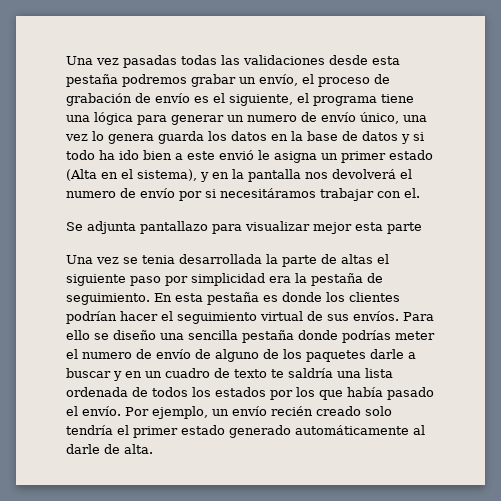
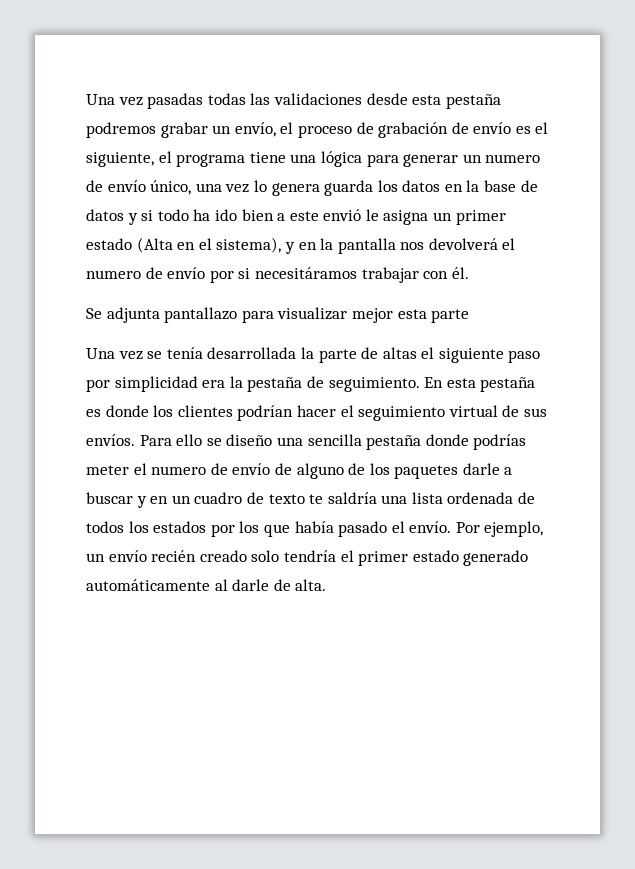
- Una vez pasadas todas las validaciones desde esta pestaña podremos grabar un envío, el proceso de grabación de envío es el siguiente, el programa tiene una lógica para generar un numero de envío único, una vez lo genera guarda los datos en la base de datos y si todo ha ido bien a este envió le asigna un primer estado (Alta en el sistema), y en la pantalla nos devolverá el numero de envío por si necesitáramos trabajar con el.
+ Una vez pasadas todas las validaciones desde esta pestaña podremos grabar un envío, el proceso de grabación de envío es el siguiente, el programa tiene una lógica para generar un numero de envío único, una vez lo genera guarda los datos en la base de datos y si todo ha ido bien a este envió le asigna un primer estado (Alta en el sistema), y en la pantalla nos devolverá el numero de envío por si necesitáramos trabajar con él.
- Una vez se tenia desarrollada la parte de altas el siguiente paso por simplicidad era la pestaña de seguimiento.
+ Una vez se tenía desarrollada la parte de altas el siguiente paso por simplicidad era la pestaña de seguimiento.

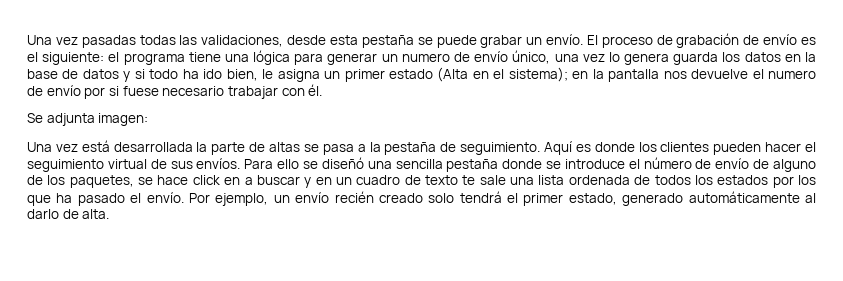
- Una vez pasadas todas las validaciones desde esta pestaña podremos grabar un envío, el proceso de grabación de envío es el siguiente, el programa tiene una lógica para generar un numero de envío único, una vez lo genera guarda los datos en la base de datos y si todo ha ido bien a este envió le asigna un primer estado (Alta en el sistema), y en la pantalla nos devolverá el numero de envío por si necesitáramos trabajar con él.
+ Una vez pasadas todas las validaciones, desde esta pestaña se puede grabar un envío. El proceso de grabación de envío es el siguiente: el programa tiene una lógica para generar un numero de envío único, una vez lo genera guarda los datos en la base de datos y si todo ha ido bien, le asigna un primer estado (Alta en el sistema); en la pantalla nos devuelve el numero de envío por si fuese necesario trabajar con él.
- Se adjunta pantallazo para visualizar mejor esta parte
- Una vez se tenía desarrollada la parte de altas el siguiente paso por simplicidad era la pestaña de seguimiento.
+ Se adjunta imagen:
+ Una vez está desarrollada la parte de altas se pasa a la pestaña de seguimiento.
- En esta pestaña es donde los clientes podrían hacer el seguimiento virtual de sus envíos.
+ Aquí es donde los clientes pueden hacer el seguimiento virtual de sus envíos.
- Para ello se diseño una sencilla pestaña donde podrías meter el numero de envío de alguno de los paquetes darle a buscar y en un cuadro de texto te saldría una lista ordenada de todos los estados por los que había pasado el envío.
+ Para ello se diseñó una sencilla pestaña donde se introduce el número de envío de alguno de los paquetes, se hace click en a buscar y en un cuadro de texto te sale una lista ordenada de todos los estados por los que ha pasado el envío.
- Por ejemplo, un envío recién creado solo tendría el primer estado generado automáticamente al darle de alta.
+ Por ejemplo, un envío recién creado solo tendrá el primer estado, generado automáticamente al darlo de alta.

